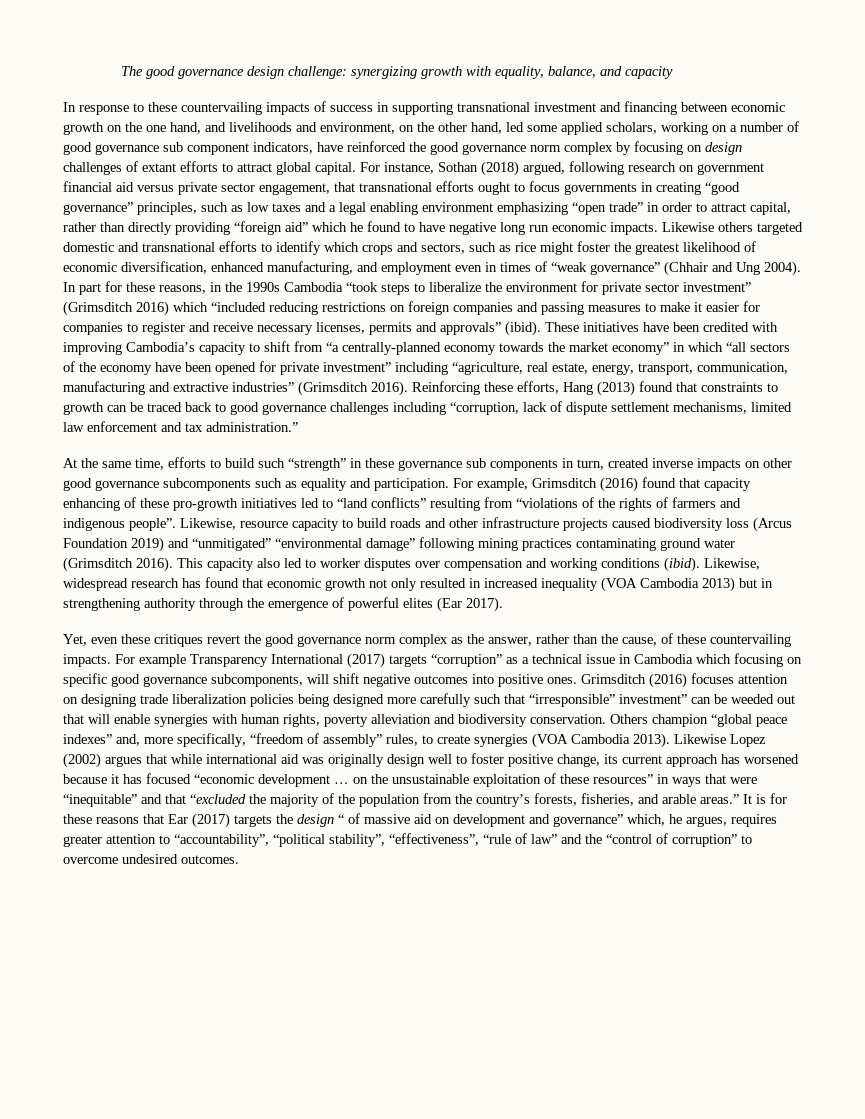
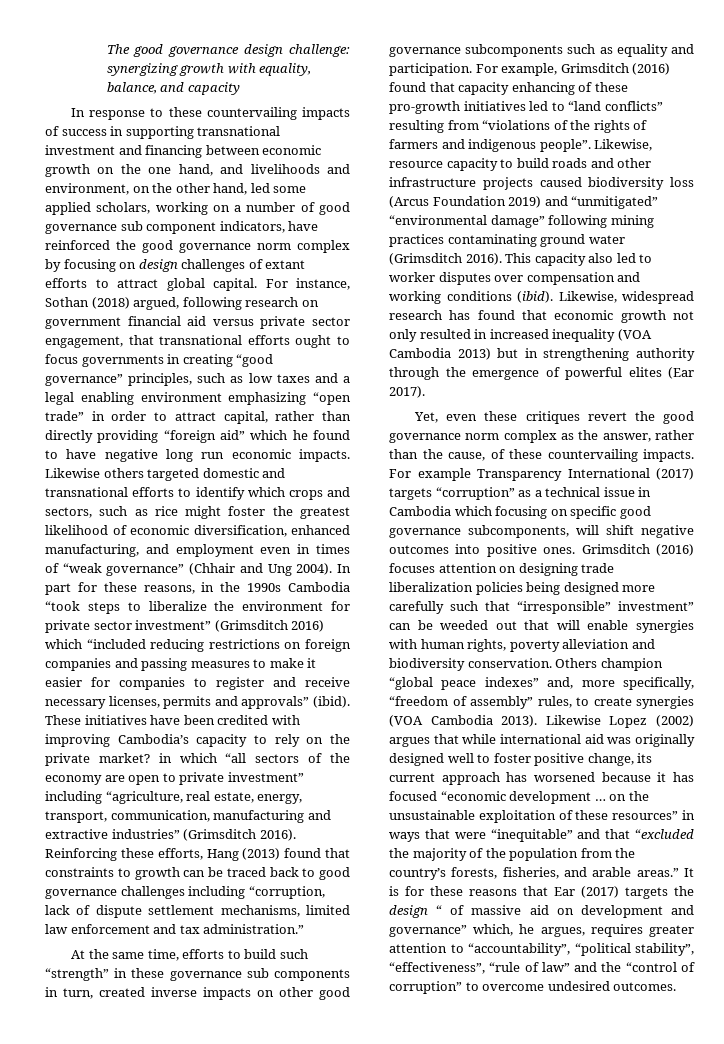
- These initiatives have been credited with improving Cambodia’s capacity to shift from “a centrally-planned economy towards the market economy” in which “all sectors of the economy have been opened for private investment” including “agriculture, real estate, energy, transport, communication, manufacturing and extractive industries” (Grimsditch 2016).
+ These initiatives have been credited with improving Cambodia’s capacity to rely on the private market? in which “all sectors of the economy are open to private investment” including “agriculture, real estate, energy, transport, communication, manufacturing and extractive industries” (Grimsditch 2016).
- Likewise Lopez (2002) argues that while international aid was originally design well to foster positive change, its current approach has worsened because it has focused “economic development … on the unsustainable exploitation of these resources” in ways that were “inequitable” and that “excluded the majority of the population from the country’s forests, fisheries, and arable areas.”
+ Likewise Lopez (2002) argues that while international aid was originally designed well to foster positive change, its current approach has worsened because it has focused “economic development … on the unsustainable exploitation of these resources” in ways that were “inequitable” and that “excluded the majority of the population from the country’s forests, fisheries, and arable areas.”

